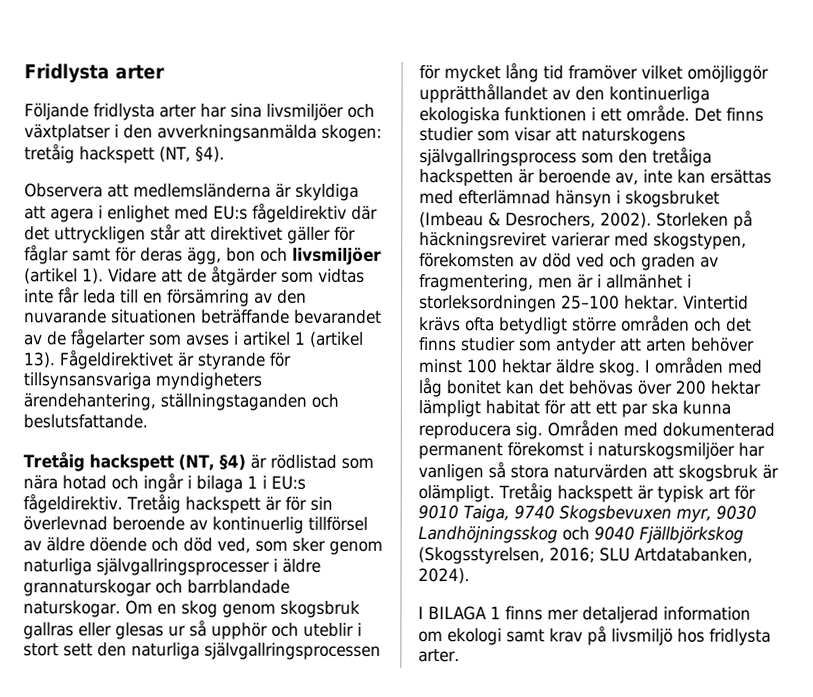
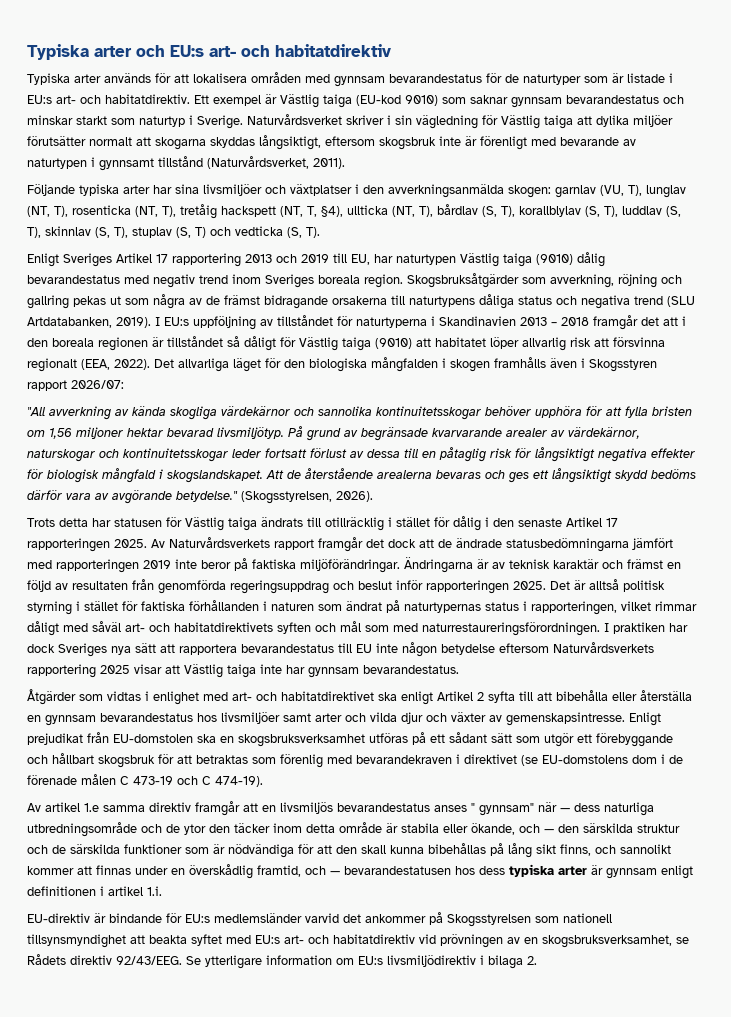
- Fridlysta arter
+ Typiska arter och EU:s art- och habitatdirektiv
+ Typiska arter används för att lokalisera områden med gynnsam bevarandestatus för de naturtyper som är listade i EU:s art- och habitatdirektiv. Ett exempel är Västlig taiga (EU-kod 9010) som saknar gynnsam bevarandestatus och minskar starkt som naturtyp i Sverige. Naturvårdsverket skriver i sin vägledning för Västlig taiga att dylika miljöer förutsätter normalt att skogarna skyddas långsiktigt, eftersom skogsbruk inte är förenligt med bevarande av naturtypen i gynnsamt tillstånd (Naturvårdsverket, 2011).
- Följande fridlysta arter har sina livsmiljöer och växtplatser i den avverkningsanmälda skogen: tretåig hackspett (NT, §4).
- Observera att medlemsländerna är skyldiga att agera i enlighet med EU:s fågeldirektiv där det uttryckligen står att direktivet gäller för fåglar samt för deras ägg, bon och livsmiljöer (artikel 1). Vidare att de åtgärder som vidtas inte får leda till en försämring av den nuvarande situationen beträffande bevarandet av de fågelarter som avses i artikel 1 (artikel 13). Fågeldirektivet är styrande för tillsynsansvariga myndigheters ärendehantering, ställningstaganden och beslutsfattande.
- Tretåig hackspett (NT, §4) är rödlistad som nära hotad och ingår i bilaga 1 i EU:s fågeldirektiv. Tretåig hackspett är för sin överlevnad beroende av kontinuerlig tillförsel av äldre döende och död ved, som sker genom naturliga självgallringsprocesser i äldre grannaturskogar och barrblandade naturskogar. Om en skog genom skogsbruk gallras eller glesas ur så upphör och uteblir i stort sett den naturliga självgallringsprocessen för mycket lång tid framöver vilket omöjliggör upprätthållandet av den kontinuerliga ekologiska funktionen i ett område. Det finns studier som visar att naturskogens självgallringsprocess som den tretåiga hackspetten är beroende av, inte kan ersättas med efterlämnad hänsyn i skogsbruket (Imbeau & Desrochers, 2002). Storleken på häckningsreviret varierar med skogstypen, förekomsten av död ved och graden av fragmentering, men är i allmänhet i storleksordningen 25–100 hektar. Vintertid krävs ofta betydligt större områden och det finns studier som antyder att arten behöver minst 100 hektar äldre skog. I områden med låg bonitet kan det behövas över 200 hektar lämpligt habitat för att ett par ska kunna reproducera sig. Områden med dokumenterad permanent förekomst i naturskogsmiljöer har vanligen så stora naturvärden att skogsbruk är olämpligt. Tretåig hackspett är typisk art för 9010 Taiga, 9740 Skogsbevuxen myr, 9030 Landhöjningsskog och 9040 Fjällbjörkskog (Skogsstyrelsen, 2016; SLU Artdatabanken, 2024).
- I BILAGA 1 finns mer detaljerad information om ekologi samt krav på livsmiljö hos fridlysta arter.
+ Följande typiska arter har sina livsmiljöer och växtplatser i den avverkningsanmälda skogen: garnlav (VU, T), lunglav (NT, T), rosenticka (NT, T), tretåig hackspett (NT, T, §4), ullticka (NT, T), bårdlav (S, T), korallblylav (S, T), luddlav (S, T), skinnlav (S, T), stuplav (S, T) och vedticka (S, T).
+ Enligt Sveriges Artikel 17 rapportering 2013 och 2019 till EU, har naturtypen Västlig taiga (9010) dålig bevarandestatus med negativ trend inom Sveriges boreala region. Skogsbruksåtgärder som avverkning, röjning och gallring pekas ut som några av de främst bidragande orsakerna till naturtypens dåliga status och negativa trend (SLU Artdatabanken, 2019). I EU:s uppföljning av tillståndet för naturtyperna i Skandinavien 2013 – 2018 framgår det att i den boreala regionen är tillståndet så dåligt för Västlig taiga (9010) att habitatet löper allvarlig risk att försvinna regionalt (EEA, 2022). Det allvarliga läget för den biologiska mångfalden i skogen framhålls även i Skogsstyren rapport 2026/07:
+ "All avverkning av kända skogliga värdekärnor och sannolika kontinuitetsskogar behöver upphöra för att fylla bristen om 1,56 miljoner hektar bevarad livsmiljötyp. På grund av begränsade kvarvarande arealer av värdekärnor, naturskogar och kontinuitetsskogar leder fortsatt förlust av dessa till en påtaglig risk för långsiktigt negativa effekter för biologisk mångfald i skogslandskapet. Att de återstående arealerna bevaras och ges ett långsiktigt skydd bedöms därför vara av avgörande betydelse." (Skogsstyrelsen, 2026).
+ Trots detta har statusen för Västlig taiga ändrats till otillräcklig i stället för dålig i den senaste Artikel 17 rapporteringen 2025. Av Naturvårdsverkets rapport framgår det dock att de ändrade statusbedömningarna jämfört med rapporteringen 2019 inte beror på faktiska miljöförändringar. Ändringarna är av teknisk karaktär och främst en följd av resultaten från genomförda regeringsuppdrag och beslut inför rapporteringen 2025. Det är alltså politisk styrning i stället för faktiska förhållanden i naturen som ändrat på naturtypernas status i rapporteringen, vilket rimmar dåligt med såväl art- och habitatdirektivets syften och mål som med naturrestaureringsförordningen. I praktiken har dock Sveriges nya sätt att rapportera bevarandestatus till EU inte någon betydelse eftersom Naturvårdsverkets rapportering 2025 visar att Västlig taiga inte har gynnsam bevarandestatus.
+ Åtgärder som vidtas i enlighet med art- och habitatdirektivet ska enligt Artikel 2 syfta till att bibehålla eller återställa en gynnsam bevarandestatus hos livsmiljöer samt arter och vilda djur och växter av gemenskapsintresse. Enligt prejudikat från EU-domstolen ska en skogsbruksverksamhet utföras på ett sådant sätt som utgör ett förebyggande och hållbart skogsbruk för att betraktas som förenlig med bevarandekraven i direktivet (se EU-domstolens dom i de förenade målen C 473-19 och C 474-19).
+ Av artikel 1.e samma direktiv framgår att en livsmiljös bevarandestatus anses " gynnsam" när — dess naturliga utbredningsområde och de ytor den täcker inom detta område är stabila eller ökande, och — den särskilda struktur och de särskilda funktioner som är nödvändiga för att den skall kunna bibehållas på lång sikt finns, och sannolikt kommer att finnas under en överskådlig framtid, och — bevarandestatusen hos dess typiska arter är gynnsam enligt definitionen i artikel 1.i.
+ EU-direktiv är bindande för EU:s medlemsländer varvid det ankommer på Skogsstyrelsen som nationell tillsynsmyndighet att beakta syftet med EU:s art- och habitatdirektiv vid prövningen av en skogsbruksverksamhet, se Rådets direktiv 92/43/EEG. Se ytterligare information om EU:s livsmiljödirektiv i bilaga 2.

